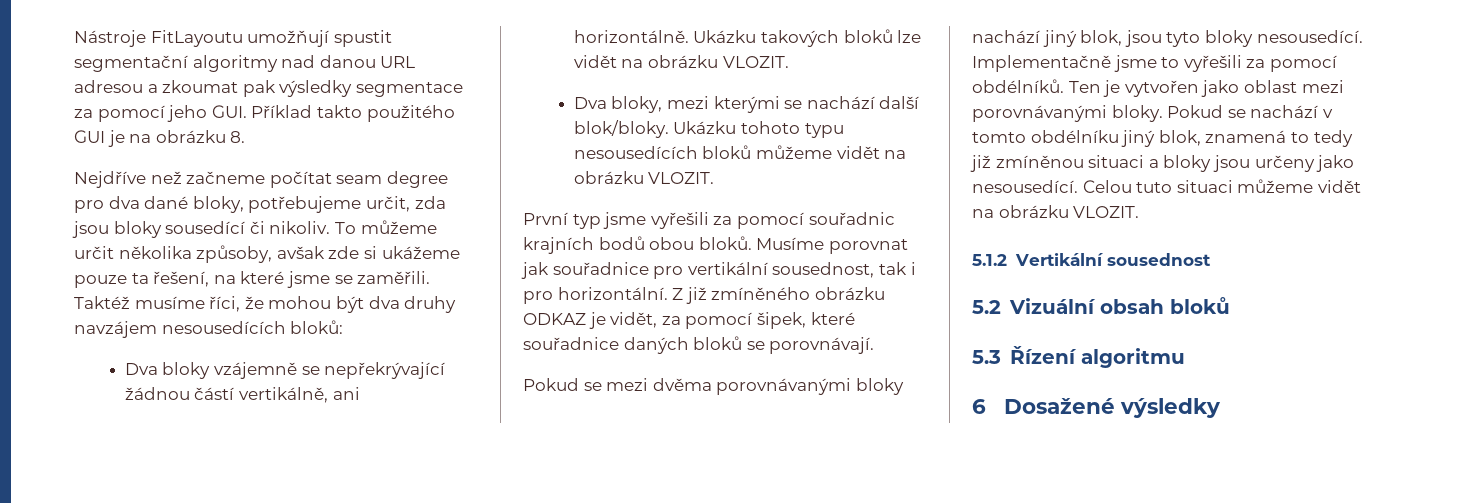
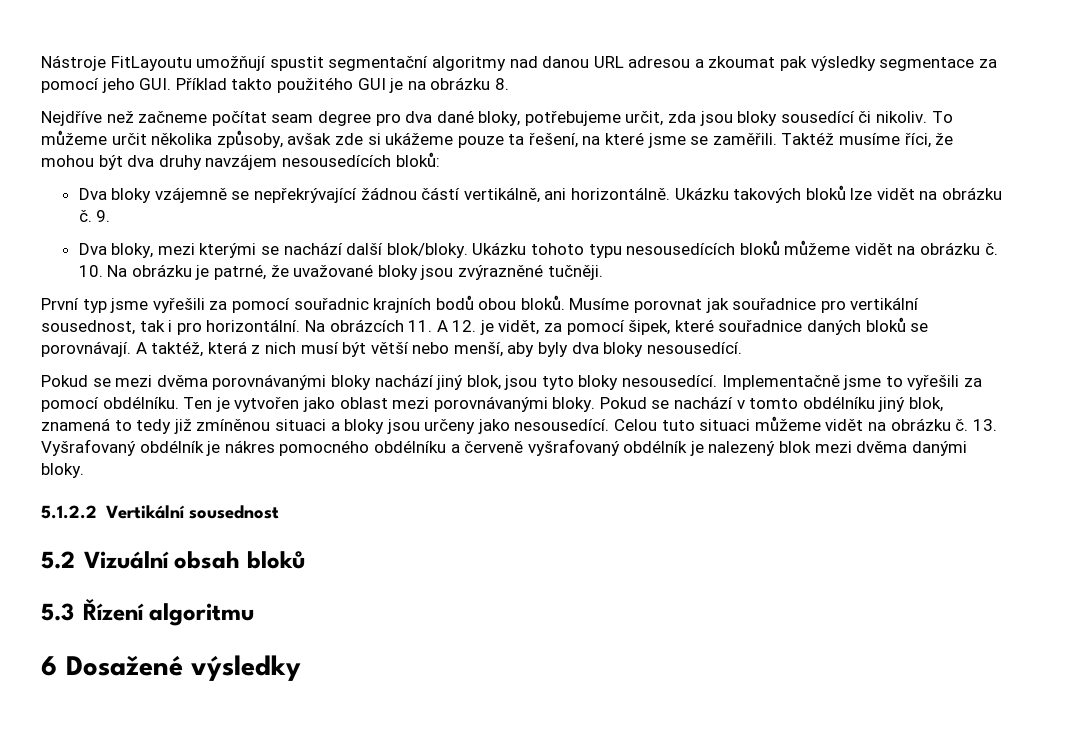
- Ukázku takových bloků lze vidět na obrázku VLOZIT.
+ Ukázku takových bloků lze vidět na obrázku č. 9.
- Ukázku tohoto typu nesousedících bloků můžeme vidět na obrázku VLOZIT.
+ Ukázku tohoto typu nesousedících bloků můžeme vidět na obrázku č. 10. Na obrázku je patrné, že uvažované bloky jsou zvýrazněné tučněji.
- Z již zmíněného obrázku ODKAZ je vidět, za pomocí šipek, které souřadnice daných bloků se porovnávají.
+ Na obrázcích 11. A 12. je vidět, za pomocí šipek, které souřadnice daných bloků se porovnávají. A taktéž, která z nich musí být větší nebo menší, aby byly dva bloky nesousedící.
- Implementačně jsme to vyřešili za pomocí obdélníků.
+ Implementačně jsme to vyřešili za pomocí obdélníku.
- Celou tuto situaci můžeme vidět na obrázku VLOZIT.
- 5.1.2 Vertikální sousednost
+ Celou tuto situaci můžeme vidět na obrázku č. 13. Vyšrafovaný obdélník je nákres pomocného obdélníku a červeně vyšrafovaný obdélník je nalezený blok mezi dvěma danými bloky.
+ 5.1.2.2 Vertikální sousednost

